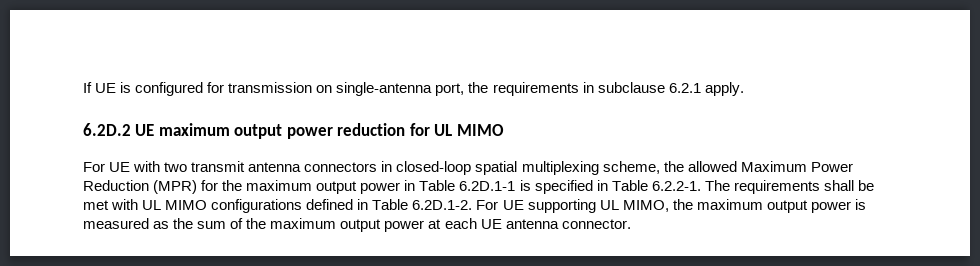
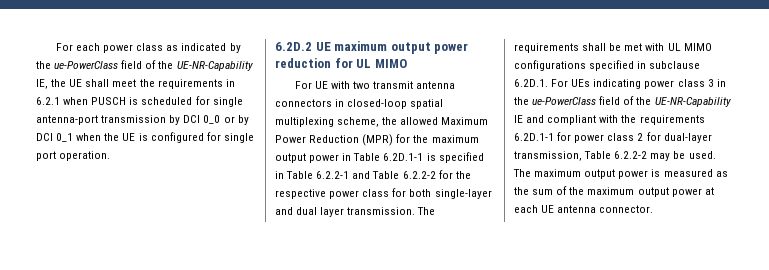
- If UE is configured for transmission on single-antenna port, the requirements in subclause 6.2.1 apply.
+ For each power class as indicated by the ue-PowerClass field of the UE-NR-Capability IE, the UE shall meet the requirements in 6.2.1 when PUSCH is scheduled for single antenna-port transmission by DCI 0_0 or by DCI 0_1 when the UE is configured for single port operation.
- For UE with two transmit antenna connectors in closed-loop spatial multiplexing scheme, the allowed Maximum Power Reduction (MPR) for the maximum output power in Table 6.2D.1-1 is specified in Table 6.2.2-1. The requirements shall be met with UL MIMO configurations defined in Table 6.2D.1-2. For UE supporting UL MIMO, the maximum output power is measured as the sum of the maximum output power at each UE antenna connector.
+ For UE with two transmit antenna connectors in closed-loop spatial multiplexing scheme, the allowed Maximum Power Reduction (MPR) for the maximum output power in Table 6.2D.1-1 is specified in Table 6.2.2-1 and Table 6.2.2-2 for the respective power class for both single-layer and dual layer transmission. The requirements shall be met with UL MIMO configurations specified in subclause 6.2D.1. For UEs indicating power class 3 in the ue-PowerClass field of the UE-NR-Capability IE and compliant with the requirements 6.2D.1-1 for power class 2 for dual-layer transmission, Table 6.2.2-2 may be used. The maximum output power is measured as the sum of the maximum output power at each UE antenna connector.

